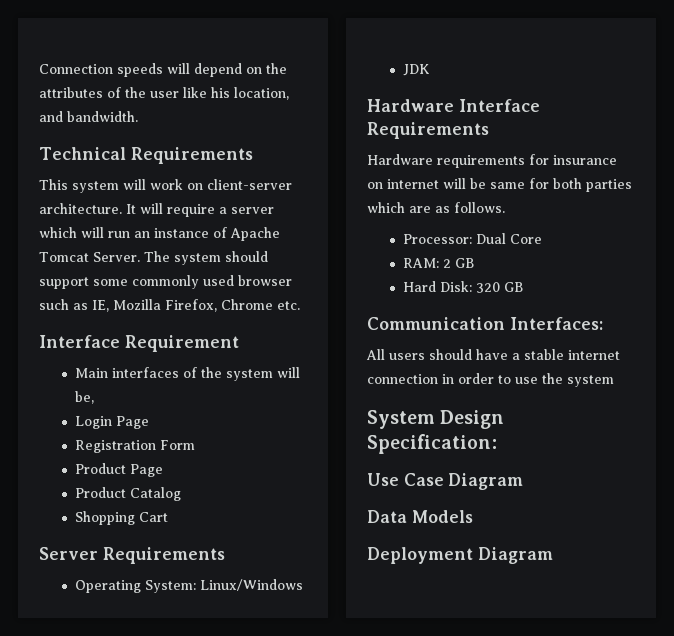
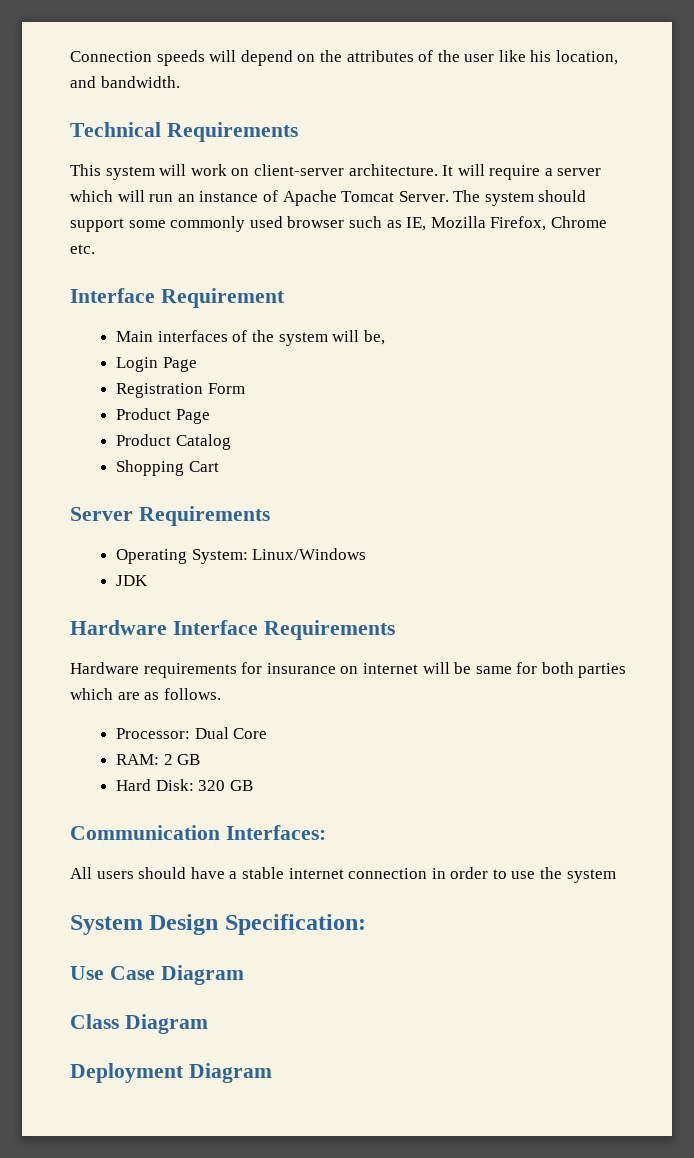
- Data Models
+ Class Diagram

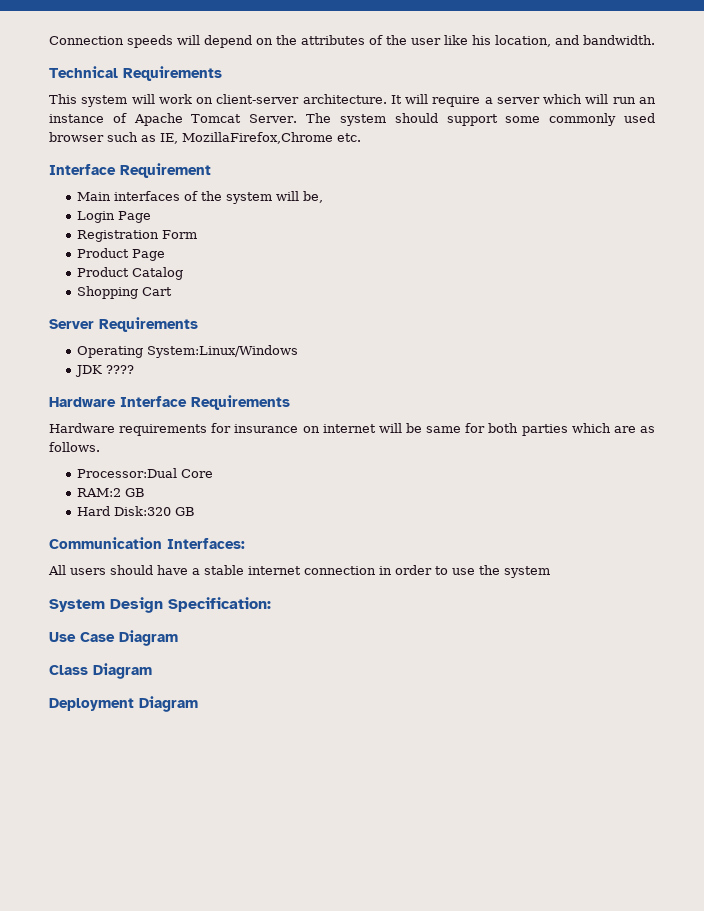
- The system should support some commonly used browser such as IE, Mozilla Firefox, Chrome etc.
+ The system should support some commonly used browser such as IE, MozillaFirefox,Chrome etc.
- Operating System: Linux/Windows
+ Operating System:Linux/Windows
- JDK
+ JDK ????
- Processor: Dual Core
+ Processor:Dual Core
- RAM: 2 GB
+ RAM:2 GB
- Hard Disk: 320 GB
+ Hard Disk:320 GB

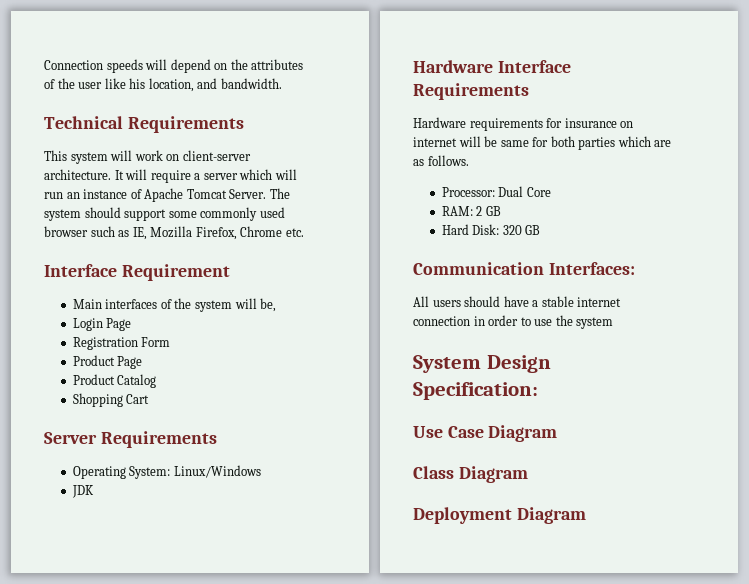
- The system should support some commonly used browser such as IE, MozillaFirefox,Chrome etc.
+ The system should support some commonly used browser such as IE, Mozilla Firefox, Chrome etc.
- Operating System:Linux/Windows
+ Operating System: Linux/Windows
- JDK ????
+ JDK
- Processor:Dual Core
+ Processor: Dual Core
- RAM:2 GB
+ RAM: 2 GB
- Hard Disk:320 GB
+ Hard Disk: 320 GB

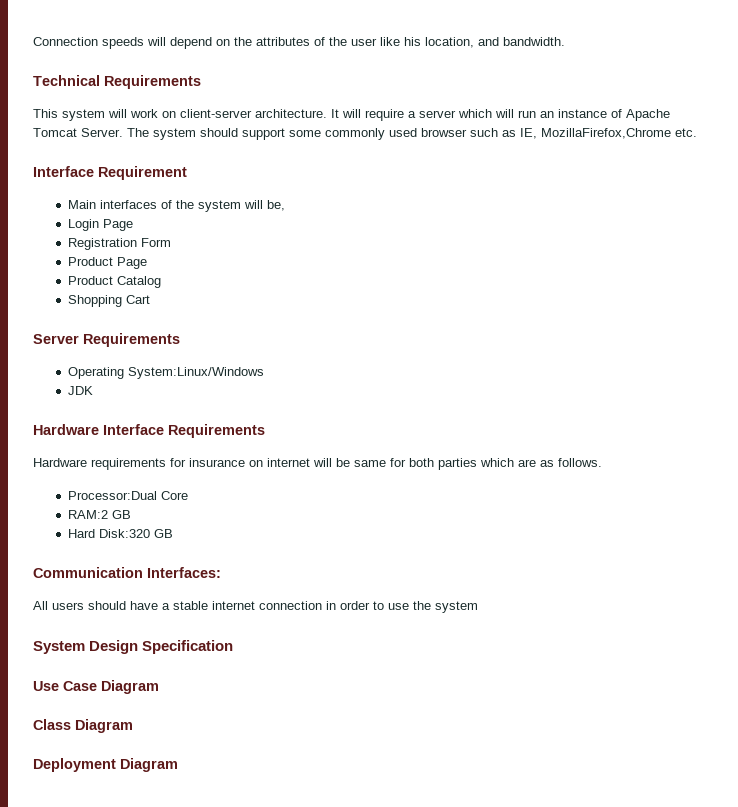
- The system should support some commonly used browser such as IE, Mozilla Firefox, Chrome etc.
+ The system should support some commonly used browser such as IE, MozillaFirefox,Chrome etc.
- Operating System: Linux/Windows
+ Operating System:Linux/Windows
- Processor: Dual Core
+ Processor:Dual Core
- RAM: 2 GB
+ RAM:2 GB
- Hard Disk: 320 GB
+ Hard Disk:320 GB
- System Design Specification:
+ System Design Specification

